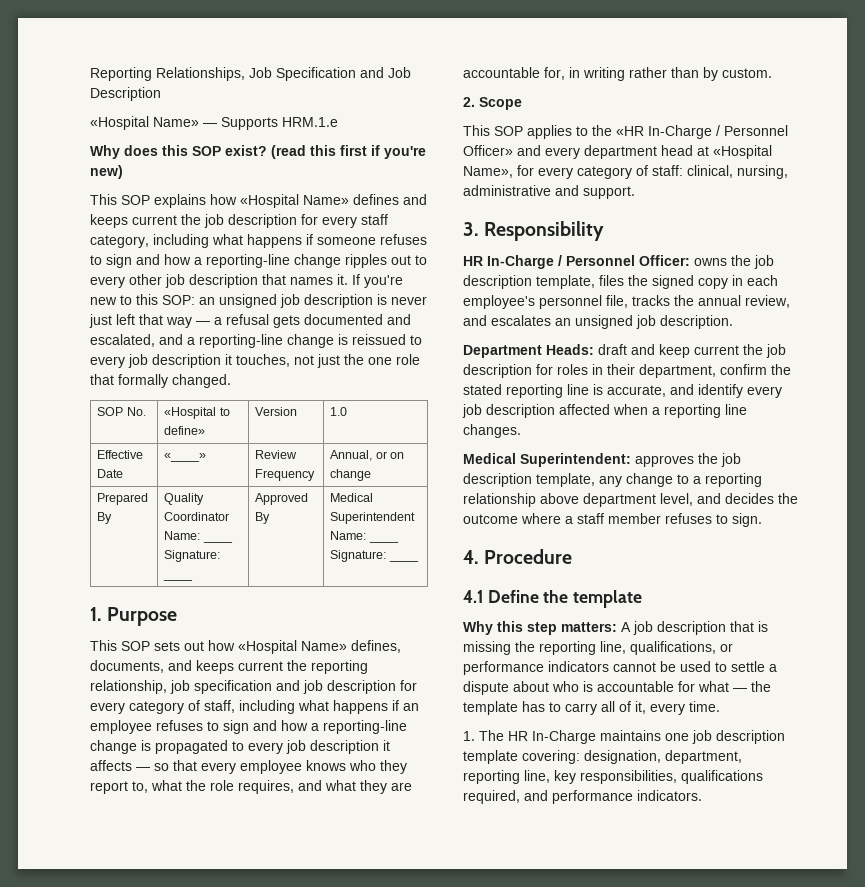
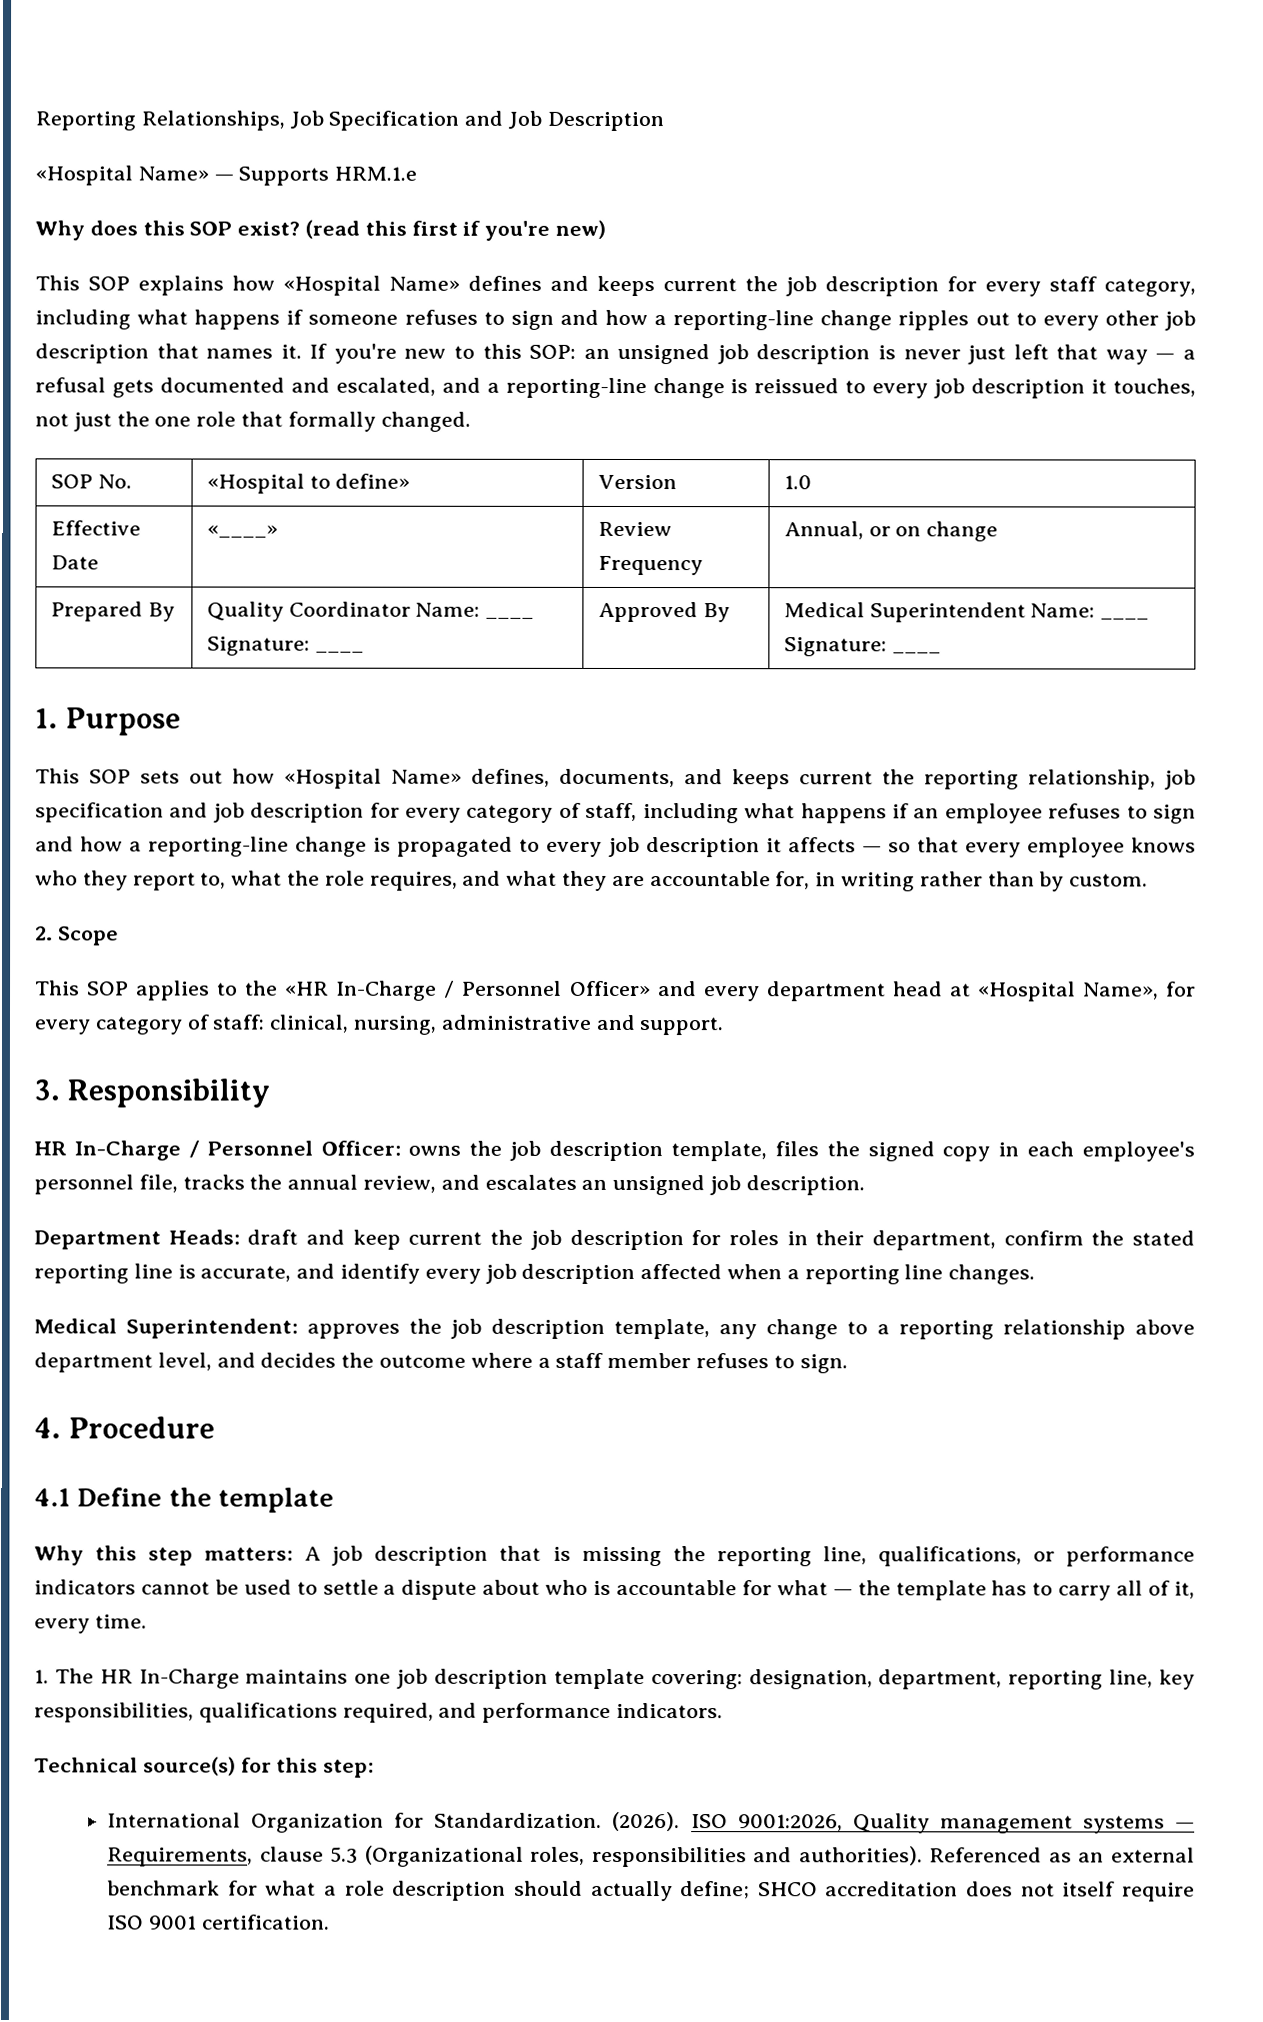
+ Technical source(s) for this step:
+ International Organization for Standardization. (2026). ISO 9001:2026, Quality management systems — Requirements, clause 5.3 (Organizational roles, responsibilities and authorities). Referenced as an external benchmark for what a role description should actually define; SHCO accreditation does not itself require ISO 9001 certification.

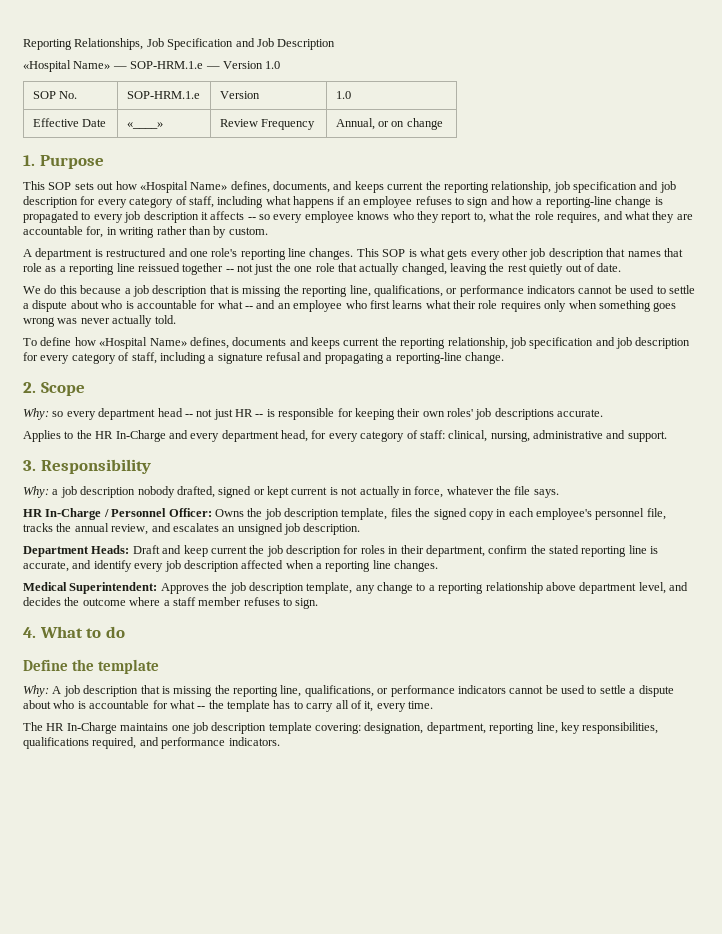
- «Hospital Name» — Supports HRM.1.e
- Why does this SOP exist? (read this first if you're new)
- This SOP explains how «Hospital Name» defines and keeps current the job description for every staff category, including what happens if someone refuses to sign and how a reporting-line change ripples out to every other job description that names it. If you're new to this SOP: an unsigned job description is never just left that way — a refusal gets documented and escalated, and a reporting-line change is reissued to every job description it touches, not just the one role that formally changed.
+ «Hospital Name» — SOP-HRM.1.e — Version 1.0
- SOP No. | «Hospital to define» | Version | 1.0
+ SOP No. | SOP-HRM.1.e | Version | 1.0
- Prepared By | Quality Coordinator Name: ____ Signature: ____ | Approved By | Medical Superintendent Name: ____ Signature: ____
- This SOP sets out how «Hospital Name» defines, documents, and keeps current the reporting relationship, job specification and job description for every category of staff, including what happens if an employee refuses to sign and how a reporting-line change is propagated to every job description it affects — so that every employee knows who they report to, what the role requires, and what they are accountable for, in writing rather than by custom.
+ This SOP sets out how «Hospital Name» defines, documents, and keeps current the reporting relationship, job specification and job description for every category of staff, including what happens if an employee refuses to sign and how a reporting-line change is propagated to every job description it affects -- so every employee knows who they report to, what the role requires, and what they are accountable for, in writing rather than by custom.
+ A department is restructured and one role's reporting line changes. This SOP is what gets every other job description that names that role as a reporting line reissued together -- not just the one role that actually changed, leaving the rest quietly out of date.
+ We do this because a job description that is missing the reporting line, qualifications, or performance indicators cannot be used to settle a dispute about who is accountable for what -- and an employee who first learns what their role requires only when something goes wrong was never actually told.
+ To define how «Hospital Name» defines, documents and keeps current the reporting relationship, job specification and job description for every category of staff, including a signature refusal and propagating a reporting-line change.
  2. Scope
- This SOP applies to the «HR In-Charge / Personnel Officer» and every department head at «Hospital Name», for every category of staff: clinical, nursing, administrative and support.
+ Why: so every department head -- not just HR -- is responsible for keeping their own roles' job descriptions accurate.
+ Applies to the HR In-Charge and every department head, for every category of staff: clinical, nursing, administrative and support.
+ Why: a job description nobody drafted, signed or kept current is not actually in force, whatever the file says.
- HR In-Charge / Personnel Officer: owns the job description template, files the signed copy in each employee's personnel file, tracks the annual review, and escalates an unsigned job description.
+ HR In-Charge / Personnel Officer: Owns the job description template, files the signed copy in each employee's personnel file, tracks the annual review, and escalates an unsigned job description.
- Department Heads: draft and keep current the job description for roles in their department, confirm the stated reporting line is accurate, and identify every job description affected when a reporting line changes.
+ Department Heads: Draft and keep current the job description for roles in their department, confirm the stated reporting line is accurate, and identify every job description affected when a reporting line changes.
- Medical Superintendent: approves the job description template, any change to a reporting relationship above department level, and decides the outcome where a staff member refuses to sign.
+ Medical Superintendent: Approves the job description template, any change to a reporting relationship above department level, and decides the outcome where a staff member refuses to sign.
- 4. Procedure
- 4.1 Define the template
+ 4. What to do
+ Define the template
- Why this step matters: A job description that is missing the reporting line, qualifications, or performance indicators cannot be used to settle a dispute about who is accountable for what — the template has to carry all of it, every time.
+ Why: A job description that is missing the reporting line, qualifications, or performance indicators cannot be used to settle a dispute about who is accountable for what -- the template has to carry all of it, every time.
- 1. The HR In-Charge maintains one job description template covering: designation, department, reporting line, key responsibilities, qualifications required, and performance indicators.
+ The HR In-Charge maintains one job description template covering: designation, department, reporting line, key responsibilities, qualifications required, and performance indicators.
- Technical source(s) for this step:
- International Organization for Standardization. (2026). ISO 9001:2026, Quality management systems — Requirements, clause 5.3 (Organizational roles, responsibilities and authorities). Referenced as an external benchmark for what a role description should actually define; SHCO accreditation does not itself require ISO 9001 certification.

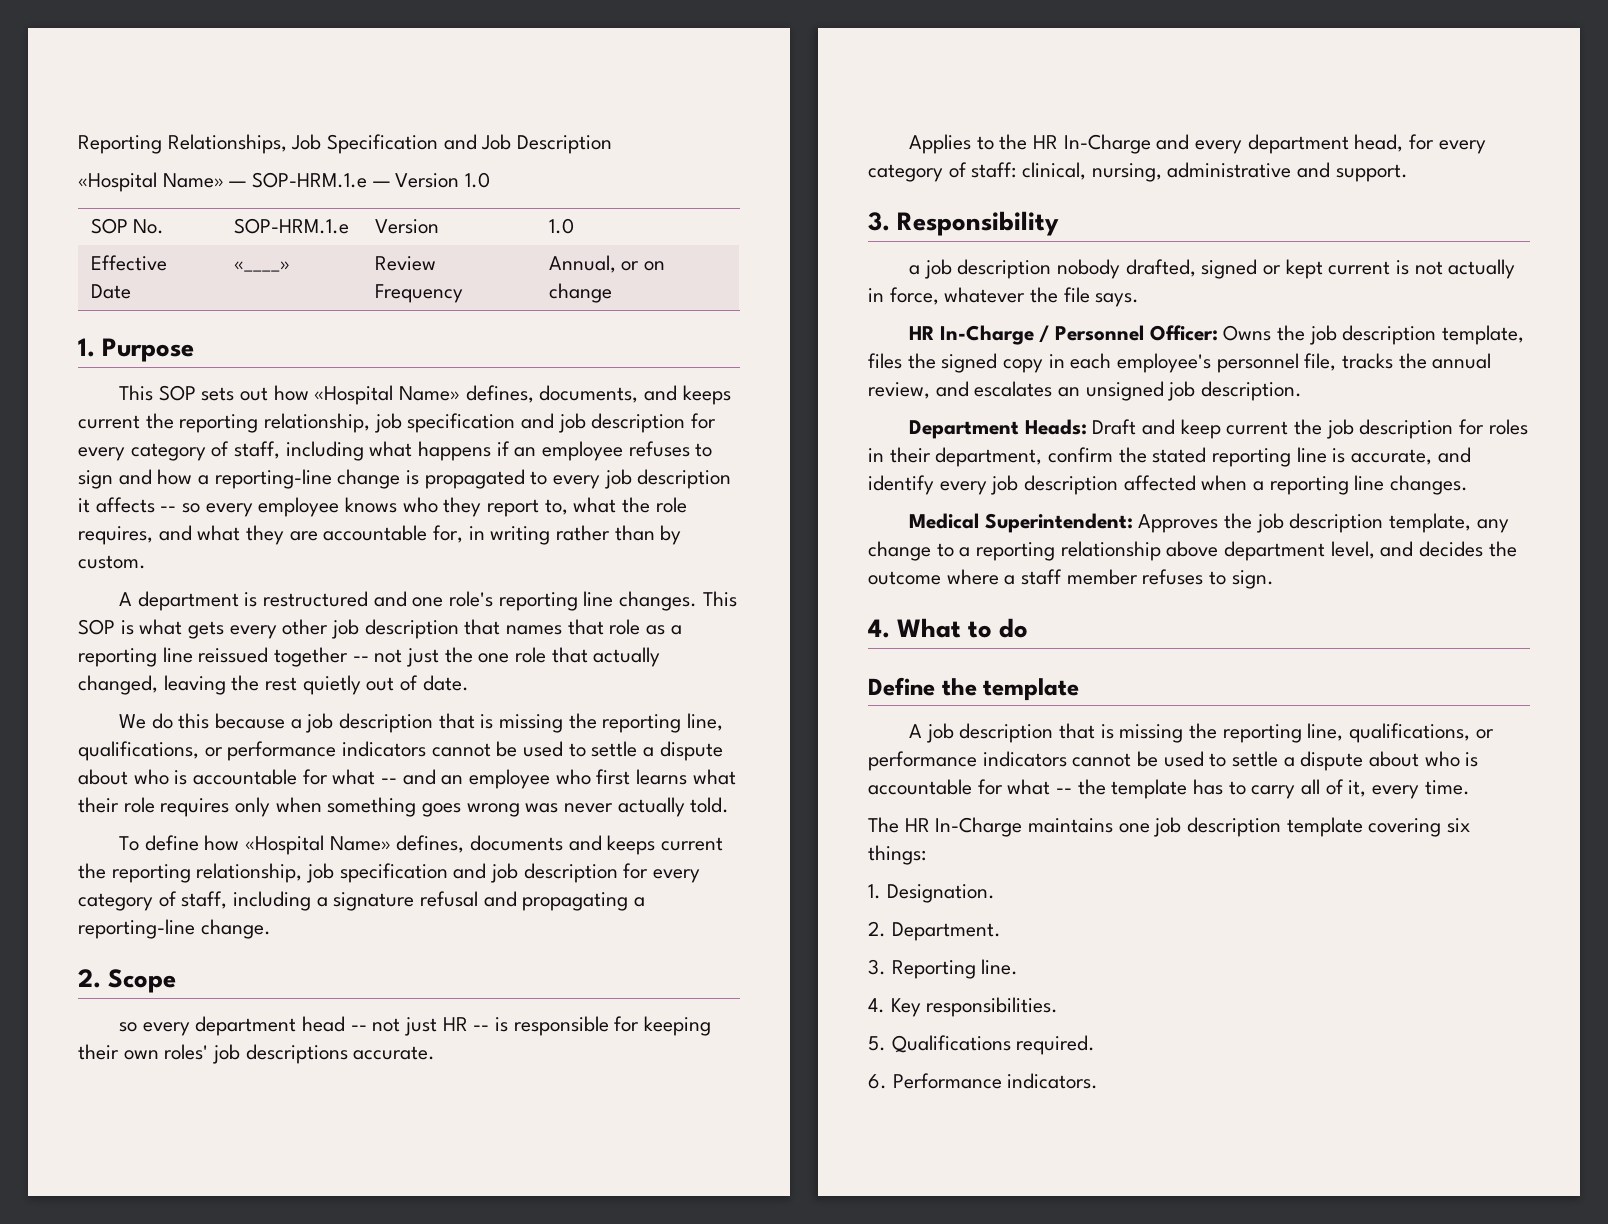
- Why: so every department head -- not just HR -- is responsible for keeping their own roles' job descriptions accurate.
+ so every department head -- not just HR -- is responsible for keeping their own roles' job descriptions accurate.
- Why: a job description nobody drafted, signed or kept current is not actually in force, whatever the file says.
+ a job description nobody drafted, signed or kept current is not actually in force, whatever the file says.
- Why: A job description that is missing the reporting line, qualifications, or performance indicators cannot be used to settle a dispute about who is accountable for what -- the template has to carry all of it, every time.
+ A job description that is missing the reporting line, qualifications, or performance indicators cannot be used to settle a dispute about who is accountable for what -- the template has to carry all of it, every time.
- The HR In-Charge maintains one job description template covering: designation, department, reporting line, key responsibilities, qualifications required, and performance indicators.
+ The HR In-Charge maintains one job description template covering six things:
+ 1. Designation.
+ 2. Department.
+ 3. Reporting line.
+ 4. Key responsibilities.
+ 5. Qualifications required.
+ 6. Performance indicators.

